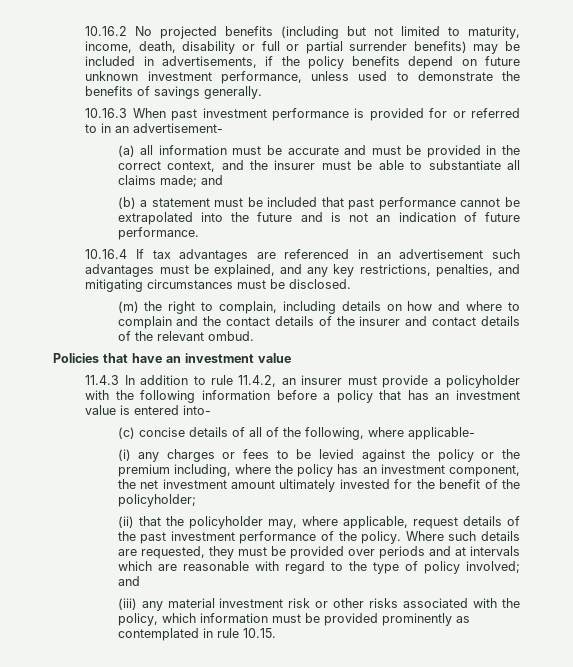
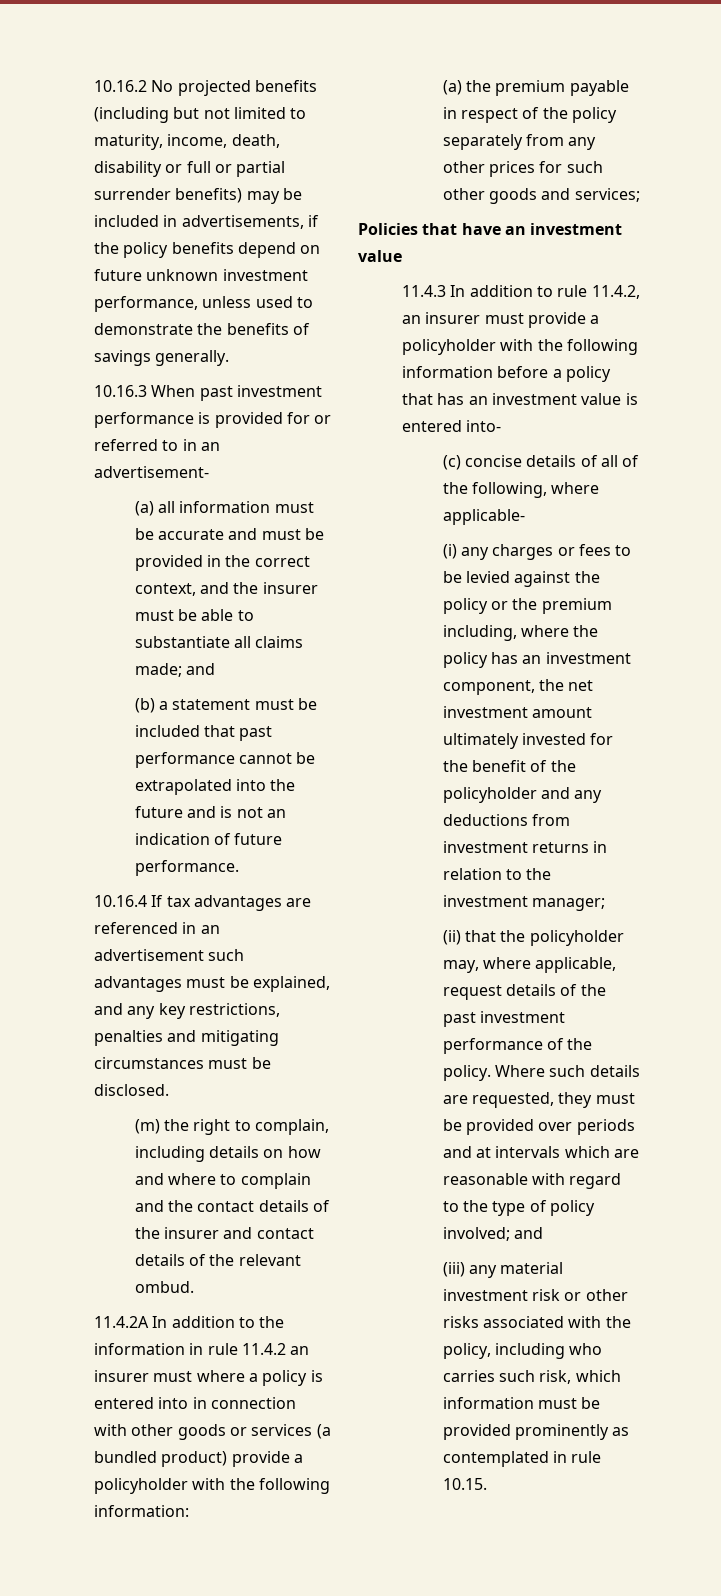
- 10.16.4 If tax advantages are referenced in an advertisement such advantages must be explained, and any key restrictions, penalties, and mitigating circumstances must be disclosed.
+ 10.16.4 If tax advantages are referenced in an advertisement such advantages must be explained, and any key restrictions, penalties and mitigating circumstances must be disclosed.
+ 11.4.2A In addition to the information in rule 11.4.2 an insurer must where a policy is entered into in connection with other goods or services (a bundled product) provide a policyholder with the following information:
+ (a) the premium payable in respect of the policy separately from any other prices for such other goods and services;
- (i) any charges or fees to be levied against the policy or the premium including, where the policy has an investment component, the net investment amount ultimately invested for the benefit of the policyholder;
+ (i) any charges or fees to be levied against the policy or the premium including, where the policy has an investment component, the net investment amount ultimately invested for the benefit of the policyholder and any deductions from investment returns in relation to the investment manager;
- (iii) any material investment risk or other risks associated with the policy, which information must be provided prominently as contemplated in rule 10.15.
+ (iii) any material investment risk or other risks associated with the policy, including who carries such risk, which information must be provided prominently as contemplated in rule 10.15.

